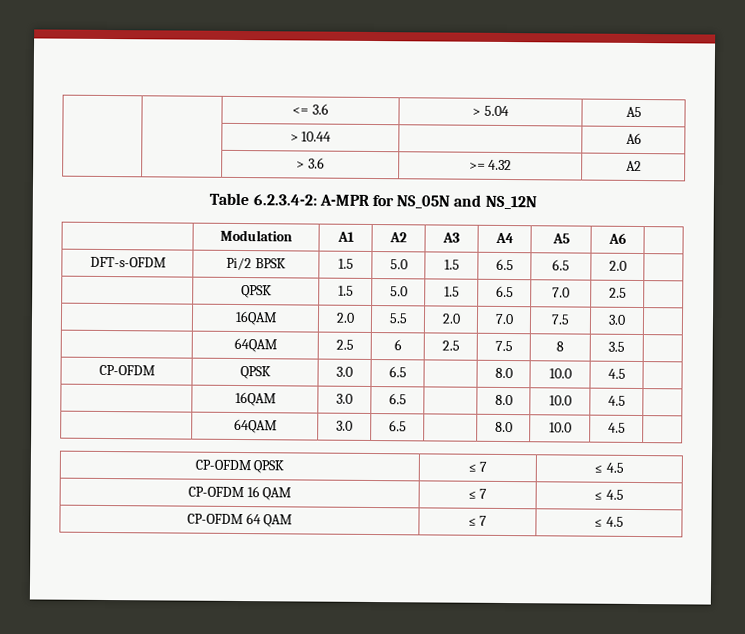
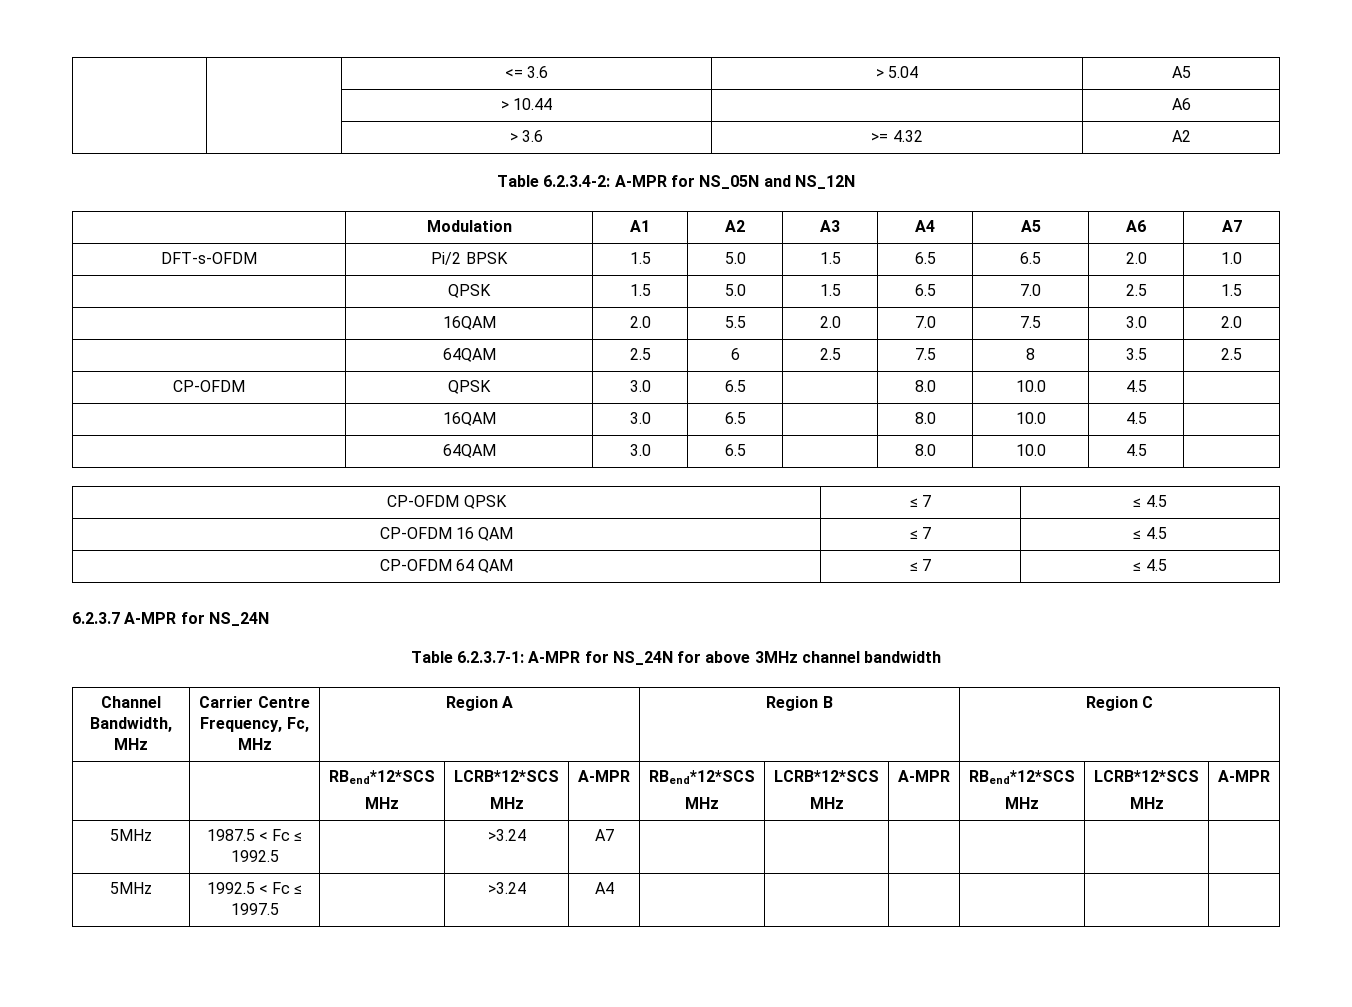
- | Modulation | A1 | A2 | A3 | A4 | A5 | A6 |
+ | Modulation | A1 | A2 | A3 | A4 | A5 | A6 | A7
- DFT-s-OFDM | Pi/2 BPSK | 1.5 | 5.0 | 1.5 | 6.5 | 6.5 | 2.0 |
+ DFT-s-OFDM | Pi/2 BPSK | 1.5 | 5.0 | 1.5 | 6.5 | 6.5 | 2.0 | 1.0
- | QPSK | 1.5 | 5.0 | 1.5 | 6.5 | 7.0 | 2.5 |
+ | QPSK | 1.5 | 5.0 | 1.5 | 6.5 | 7.0 | 2.5 | 1.5
- | 16QAM | 2.0 | 5.5 | 2.0 | 7.0 | 7.5 | 3.0 |
+ | 16QAM | 2.0 | 5.5 | 2.0 | 7.0 | 7.5 | 3.0 | 2.0
- | 64QAM | 2.5 | 6 | 2.5 | 7.5 | 8 | 3.5 |
+ | 64QAM | 2.5 | 6 | 2.5 | 7.5 | 8 | 3.5 | 2.5
+ 6.2.3.7 A-MPR for NS_24N
+ Table 6.2.3.7-1: A-MPR for NS_24N for above 3MHz channel bandwidth
+ Channel Bandwidth, MHz | Carrier Centre Frequency, Fc, MHz | Region A | Region B | Region C
+ | | RBend*12*SCS
+ MHz | LCRB*12*SCS
+ MHz | A-MPR | RBend*12*SCS
+ MHz | LCRB*12*SCS
+ MHz | A-MPR | RBend*12*SCS
+ MHz | LCRB*12*SCS
+ MHz | A-MPR
+ 5MHz | 1987.5 < Fc ≤ 1992.5 | | >3.24 | A7 | | | | | |
+ 5MHz | 1992.5 < Fc ≤ 1997.5 | | >3.24 | A4 | | | | | |

